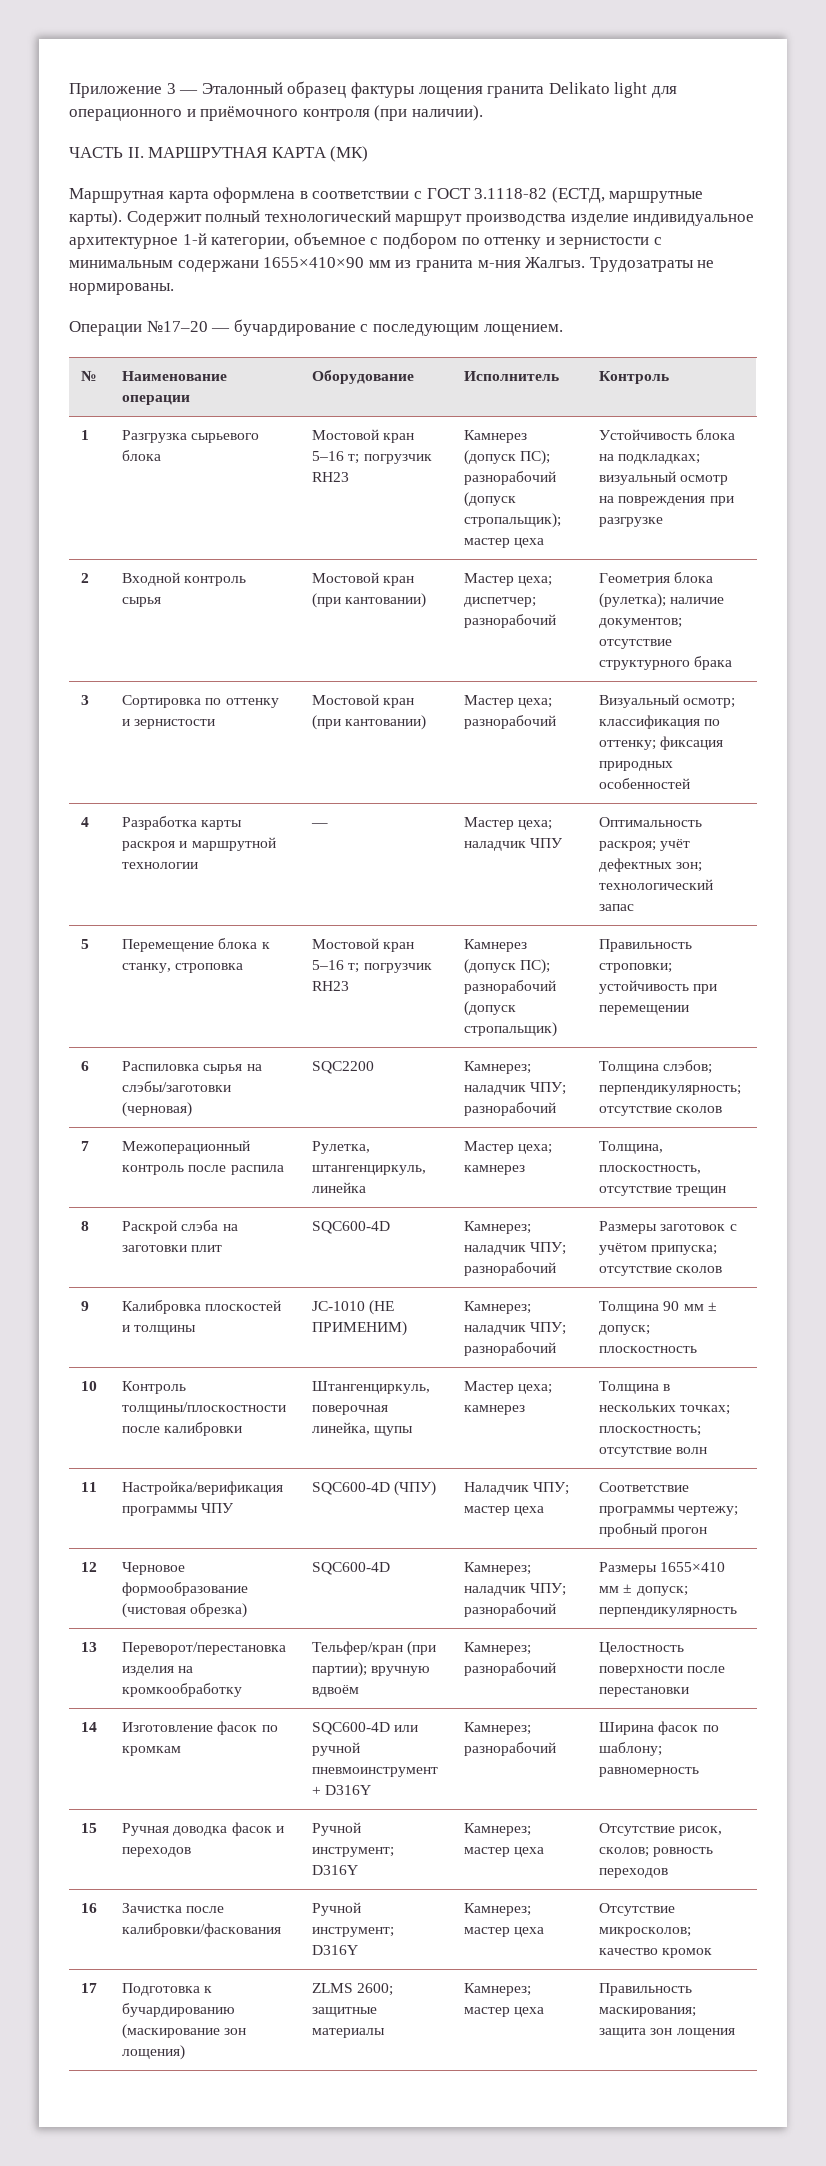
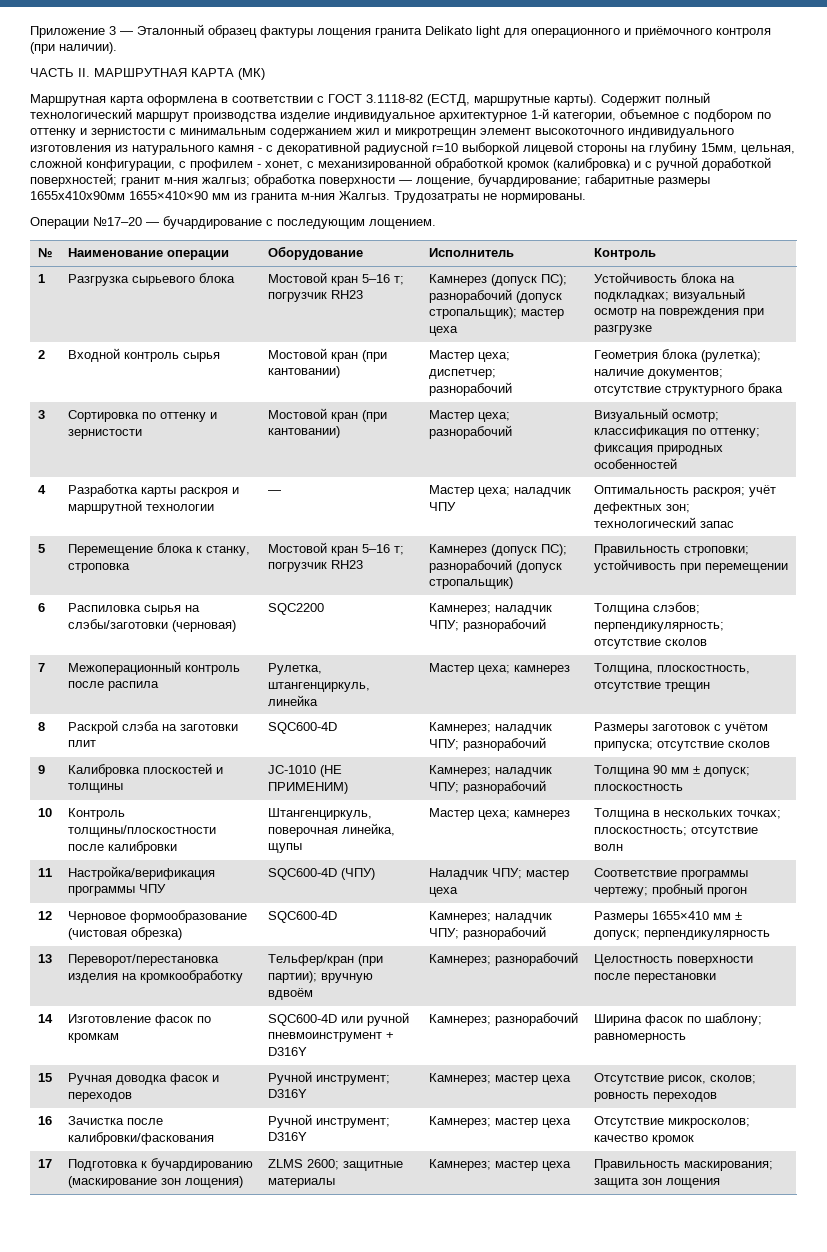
- Содержит полный технологический маршрут производства изделие индивидуальное архитектурное 1-й категории, объемное с подбором по оттенку и зернистости с минимальным содержани 1655×410×90 мм из гранита м-ния Жалгыз.
+ Содержит полный технологический маршрут производства изделие индивидуальное архитектурное 1-й категории, объемное с подбором по оттенку и зернистости с минимальным содержанием жил и микротрещин элемент высокоточного индивидуального изготовления из натурального камня - с декоративной радиусной r=10 выборкой лицевой стороны на глубину 15мм, цельная, сложной конфигурации, с профилем - хонет, с механизированной обработкой кромок (калибровка) и с ручной доработкой поверхностей; гранит м-ния жалгыз; обработка поверхности — лощение, бучардирование; габаритные размеры 1655х410х90мм 1655×410×90 мм из гранита м-ния Жалгыз.

